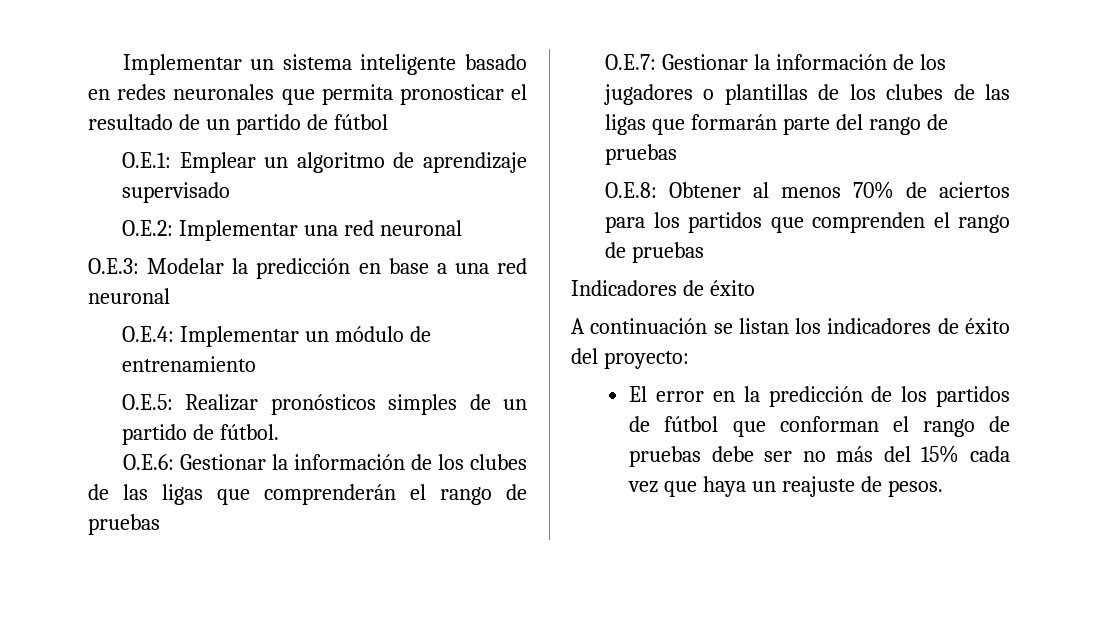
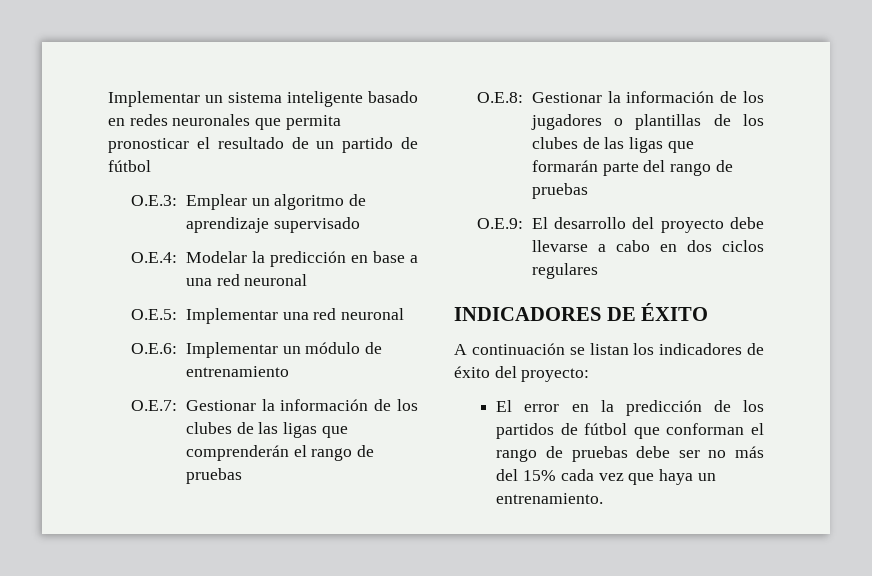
- O.E.1: Emplear un algoritmo de aprendizaje supervisado
+ O.E.3: Emplear un algoritmo de aprendizaje supervisado
- O.E.2: Implementar una red neuronal
- O.E.3: Modelar la predicción en base a una red neuronal
+ O.E.4: Modelar la predicción en base a una red neuronal
- O.E.4: Implementar un módulo de entrenamiento
+ O.E.5: Implementar una red neuronal
+ O.E.6: Implementar un módulo de entrenamiento
- O.E.5: Realizar pronósticos simples de un partido de fútbol.
- O.E.6: Gestionar la información de los clubes de las ligas que comprenderán el rango de pruebas
+ O.E.7: Gestionar la información de los clubes de las ligas que comprenderán el rango de pruebas
- O.E.7: Gestionar la información de los jugadores o plantillas de los clubes de las ligas que formarán parte del rango de pruebas
+ O.E.8: Gestionar la información de los jugadores o plantillas de los clubes de las ligas que formarán parte del rango de pruebas
- O.E.8: Obtener al menos 70% de aciertos para los partidos que comprenden el rango de pruebas
- Indicadores de éxito
+ O.E.9: El desarrollo del proyecto debe llevarse a cabo en dos ciclos regulares
+ INDICADORES DE ÉXITO
- El error en la predicción de los partidos de fútbol que conforman el rango de pruebas debe ser no más del 15% cada vez que haya un reajuste de pesos.
+ El error en la predicción de los partidos de fútbol que conforman el rango de pruebas debe ser no más del 15% cada vez que haya un entrenamiento.

